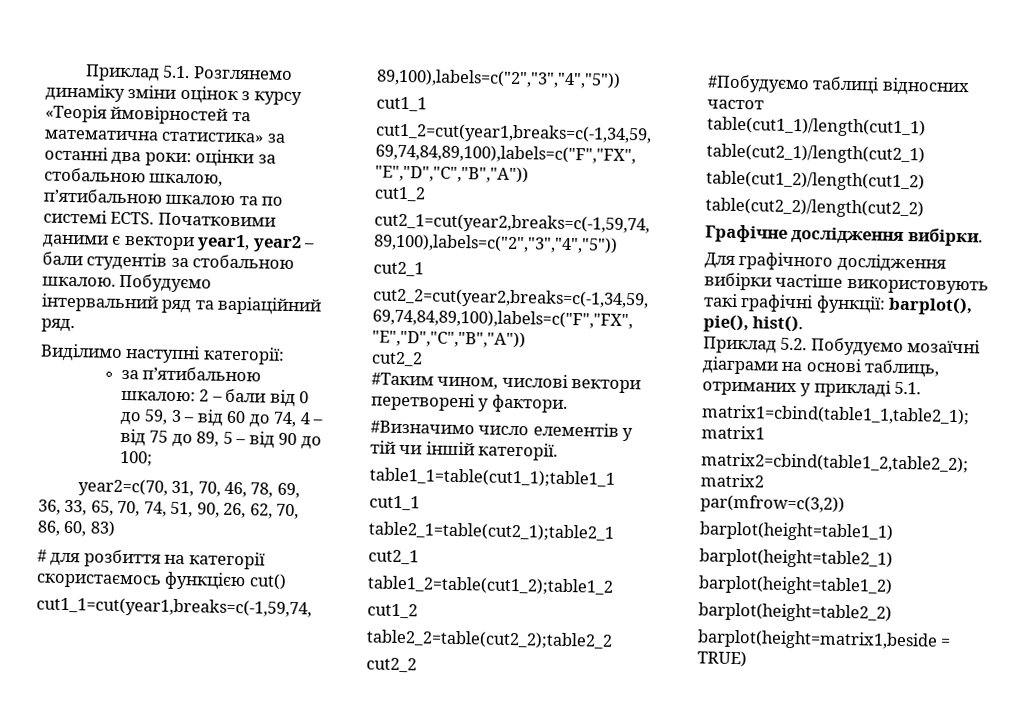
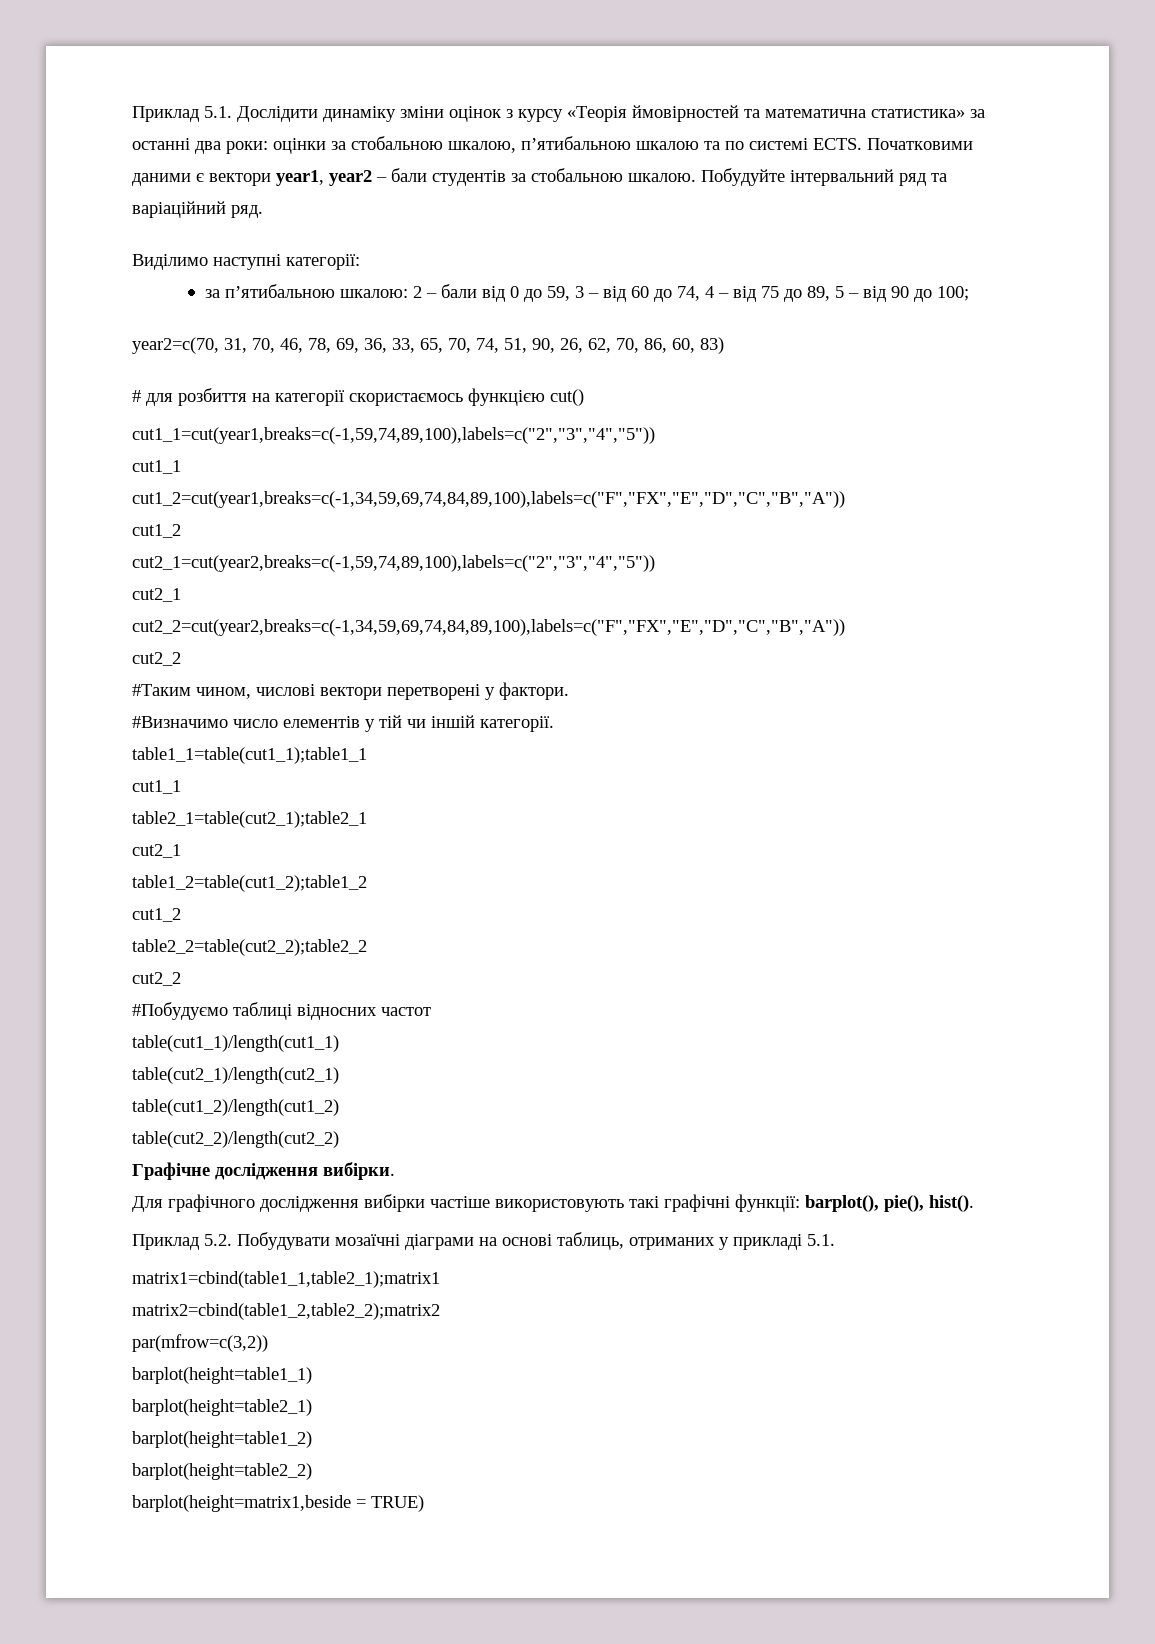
- Приклад 5.1. Розглянемо динаміку зміни оцінок з курсу «Теорія ймовірностей та математична статистика» за останні два роки: оцінки за стобальною шкалою, п’ятибальною шкалою та по системі ECTS.
+ Приклад 5.1. Дослідити динаміку зміни оцінок з курсу «Теорія ймовірностей та математична статистика» за останні два роки: оцінки за стобальною шкалою, п’ятибальною шкалою та по системі ECTS.
- Побудуємо інтервальний ряд та варіаційний ряд.
+ Побудуйте інтервальний ряд та варіаційний ряд.
- Приклад 5.2. Побудуємо мозаїчні діаграми на основі таблиць, отриманих у прикладі 5.1.
+ Приклад 5.2. Побудувати мозаїчні діаграми на основі таблиць, отриманих у прикладі 5.1.

